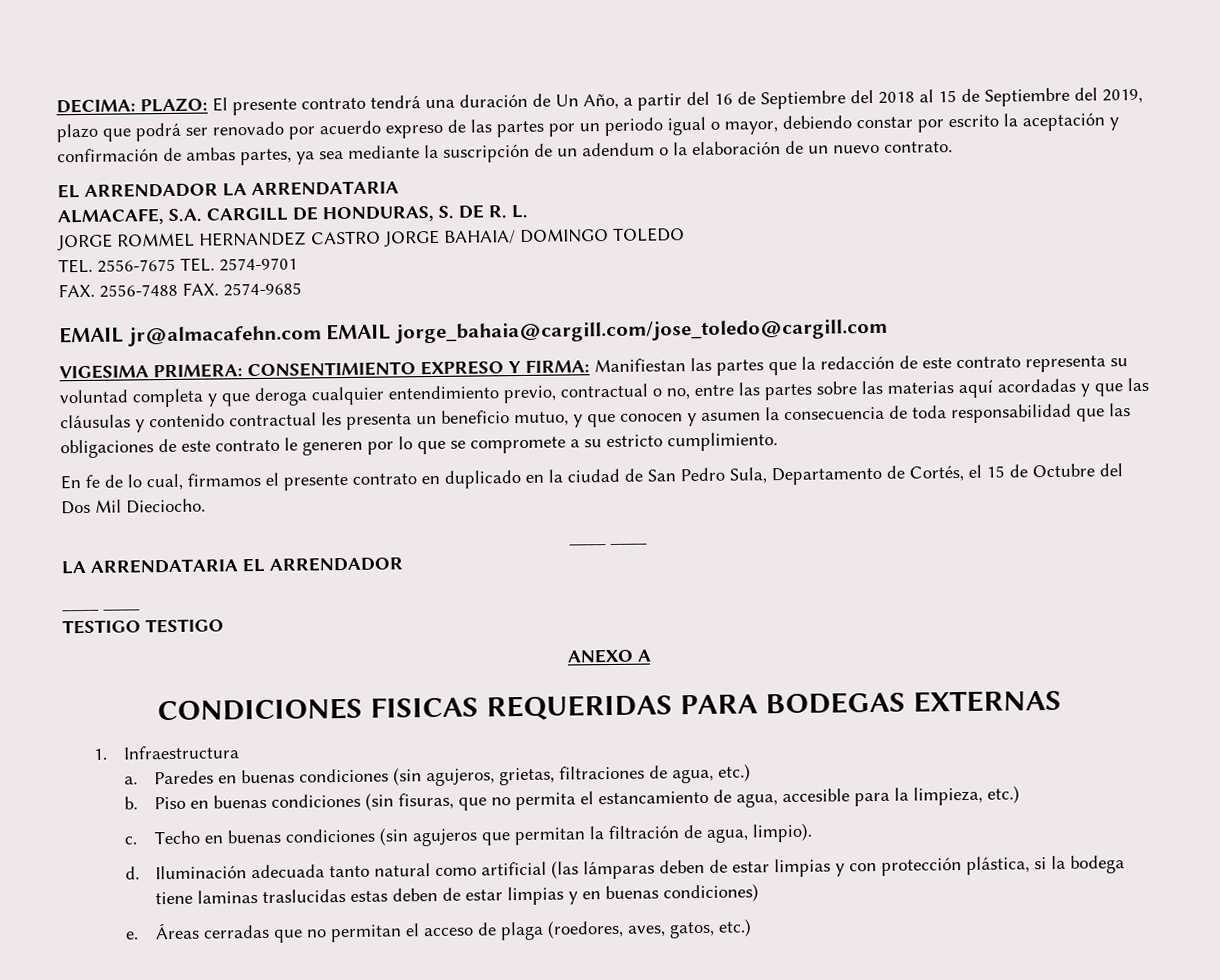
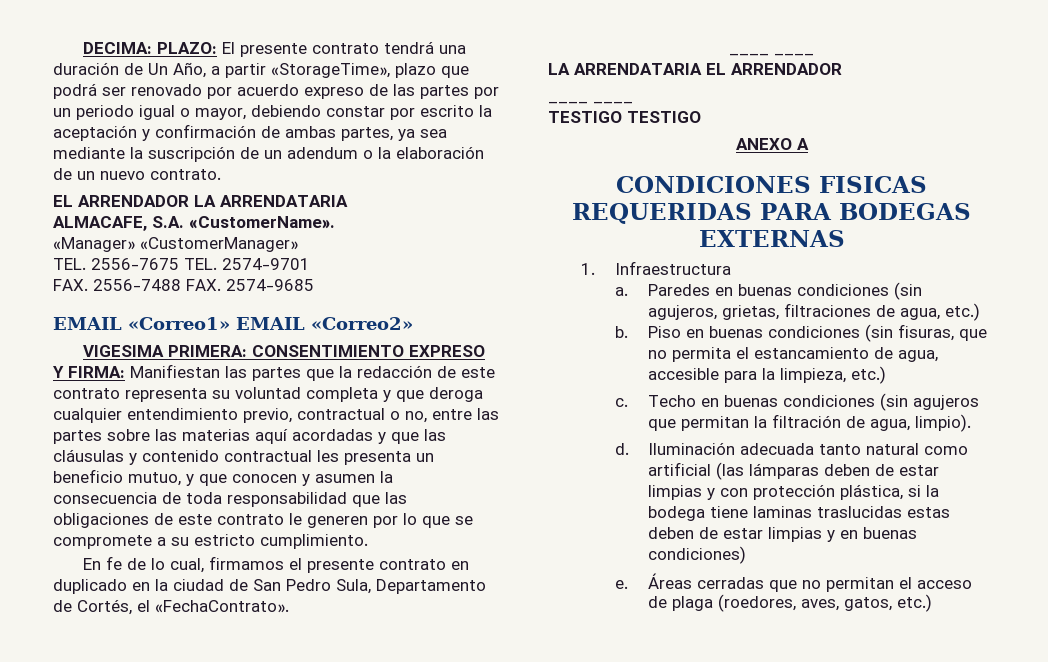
- DECIMA: PLAZO: El presente contrato tendrá una duración de Un Año, a partir del 16 de Septiembre del 2018 al 15 de Septiembre del 2019, plazo que podrá ser renovado por acuerdo expreso de las partes por un periodo igual o mayor, debiendo constar por escrito la aceptación y confirmación de ambas partes, ya sea mediante la suscripción de un adendum o la elaboración de un nuevo contrato.
+ DECIMA: PLAZO: El presente contrato tendrá una duración de Un Año, a partir «StorageTime», plazo que podrá ser renovado por acuerdo expreso de las partes por un periodo igual o mayor, debiendo constar por escrito la aceptación y confirmación de ambas partes, ya sea mediante la suscripción de un adendum o la elaboración de un nuevo contrato.
- ALMACAFE, S.A. CARGILL DE HONDURAS, S. DE R. L.
- JORGE ROMMEL HERNANDEZ CASTRO JORGE BAHAIA/ DOMINGO TOLEDO
+ ALMACAFE, S.A. «CustomerName».
+ «Manager» «CustomerManager»
- EMAIL jr@almacafehn.com EMAIL jorge_bahaia@cargill.com/jose_toledo@cargill.com
+ EMAIL «Correo1» EMAIL «Correo2»
- En fe de lo cual, firmamos el presente contrato en duplicado en la ciudad de San Pedro Sula, Departamento de Cortés, el 15 de Octubre del Dos Mil Dieciocho.
+ En fe de lo cual, firmamos el presente contrato en duplicado en la ciudad de San Pedro Sula, Departamento de Cortés, el «FechaContrato».

